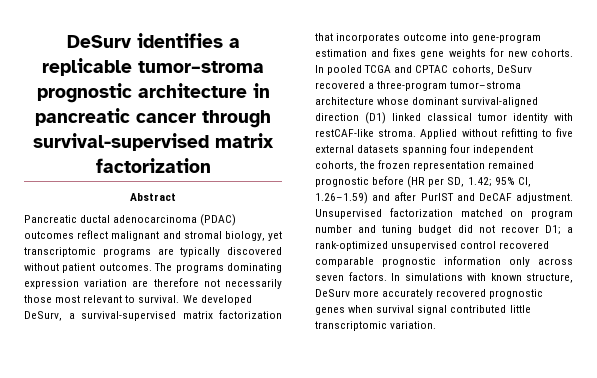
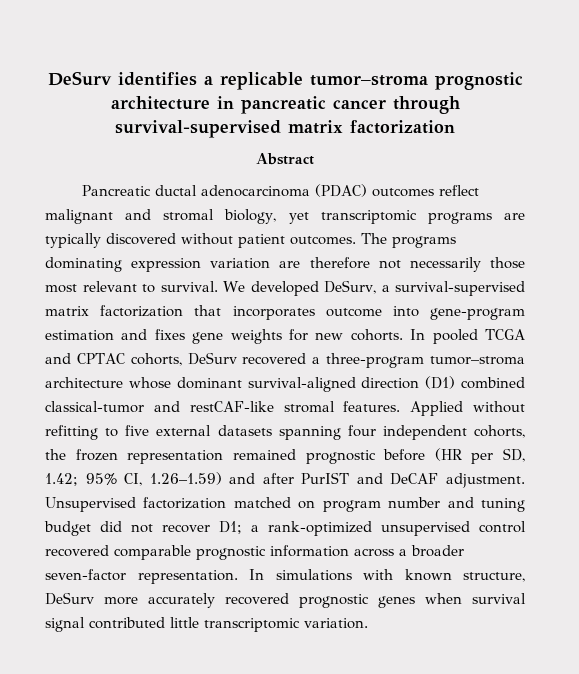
- In pooled TCGA and CPTAC cohorts, DeSurv recovered a three-program tumor–stroma architecture whose dominant survival-aligned direction (D1) linked classical tumor identity with restCAF-like stroma.
+ In pooled TCGA and CPTAC cohorts, DeSurv recovered a three-program tumor–stroma architecture whose dominant survival-aligned direction (D1) combined classical-tumor and restCAF-like stromal features.
- Unsupervised factorization matched on program number and tuning budget did not recover D1; a rank-optimized unsupervised control recovered comparable prognostic information only across seven factors.
+ Unsupervised factorization matched on program number and tuning budget did not recover D1; a rank-optimized unsupervised control recovered comparable prognostic information across a broader seven-factor representation.

